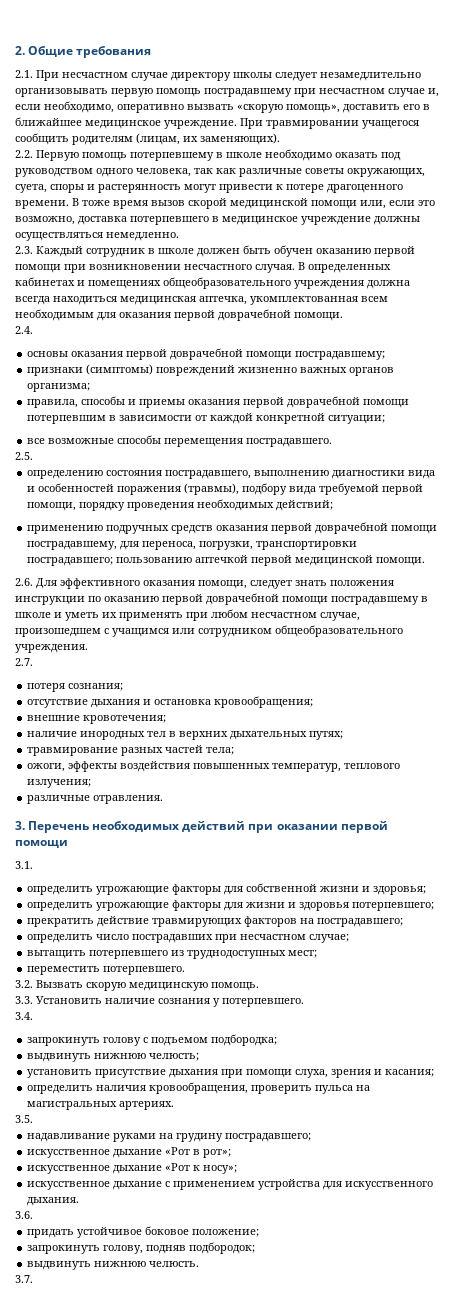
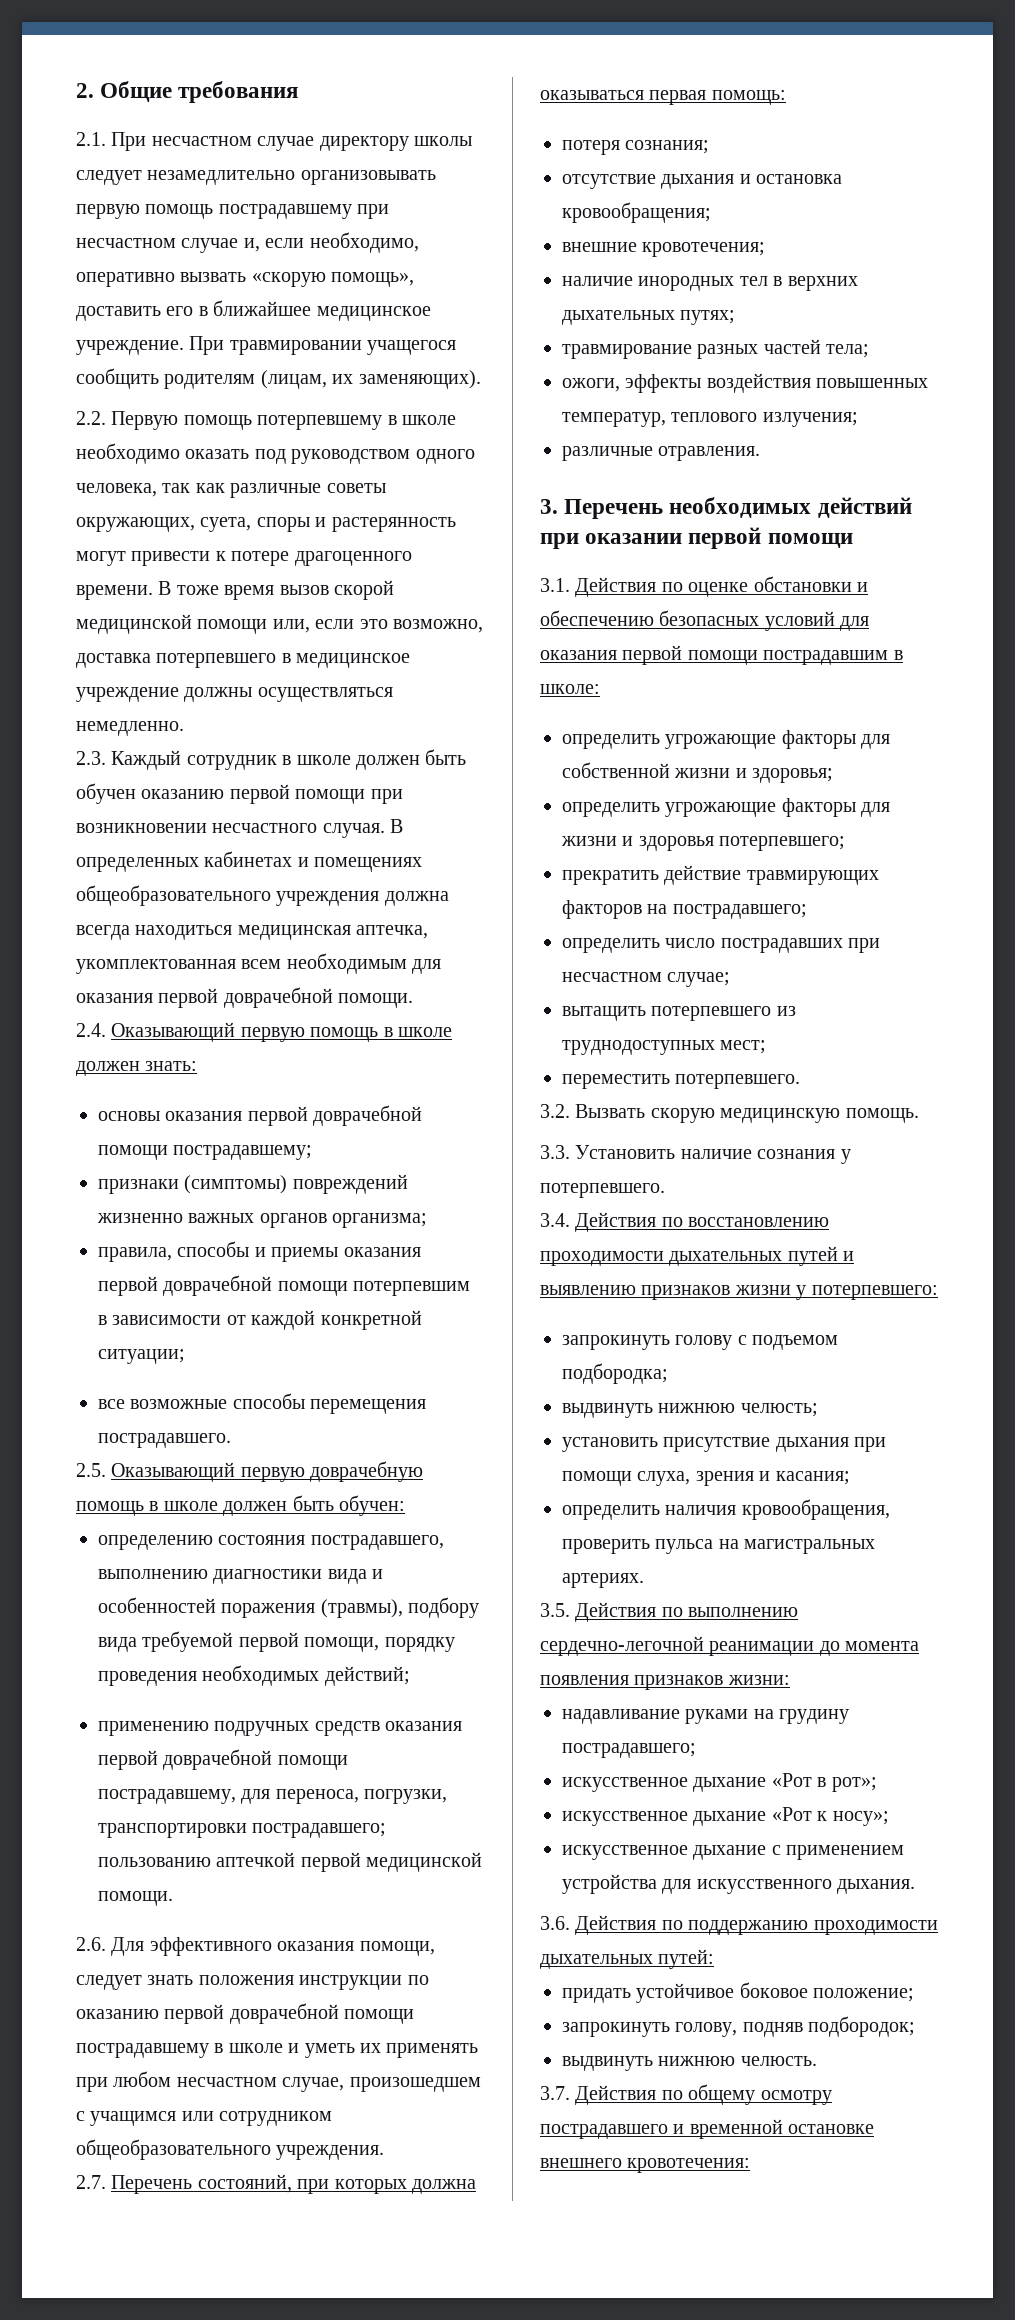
- 2.4.
+ 2.4. Оказывающий первую помощь в школе должен знать:
- 2.5.
+ 2.5. Оказывающий первую доврачебную помощь в школе должен быть обучен:
- 2.7.
+ 2.7. Перечень состояний, при которых должна оказываться первая помощь:
- 3.1.
+ 3.1. Действия по оценке обстановки и обеспечению безопасных условий для оказания первой помощи пострадавшим в школе:
- 3.4.
+ 3.4. Действия по восстановлению проходимости дыхательных путей и выявлению признаков жизни у потерпевшего:
- 3.5.
+ 3.5. Действия по выполнению сердечно-легочной реанимации до момента появления признаков жизни:
- 3.6.
+ 3.6. Действия по поддержанию проходимости дыхательных путей:
- 3.7.
+ 3.7. Действия по общему осмотру пострадавшего и временной остановке внешнего кровотечения:

